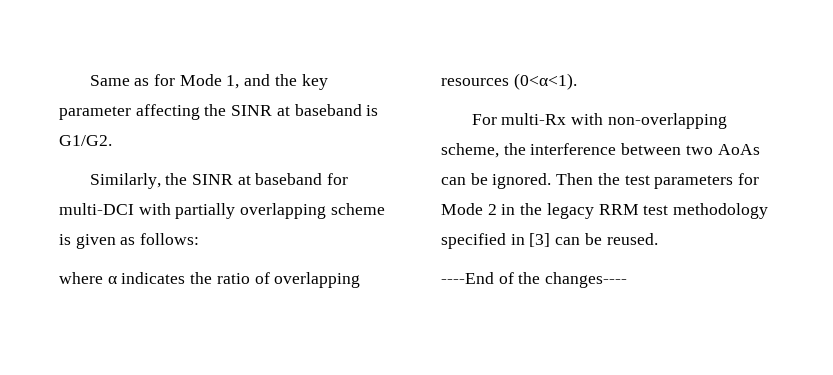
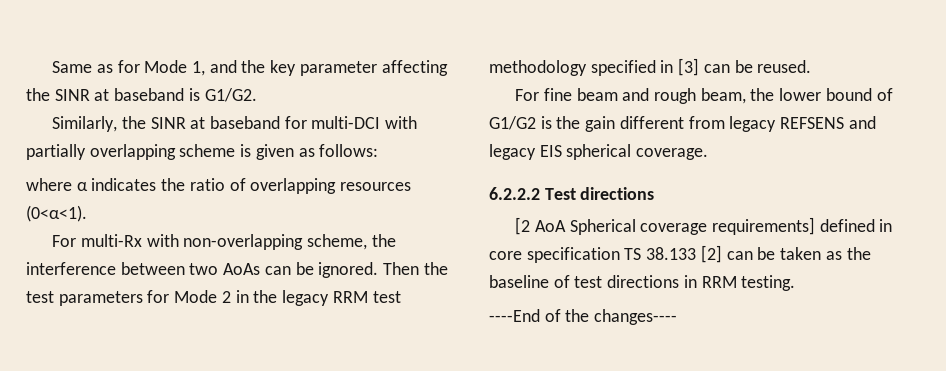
+ For fine beam and rough beam, the lower bound of G1/G2 is the gain different from legacy REFSENS and legacy EIS spherical coverage.
+ 6.2.2.2 Test directions
+ [2 AoA Spherical coverage requirements] defined in core specification TS 38.133 [2] can be taken as the baseline of test directions in RRM testing.

